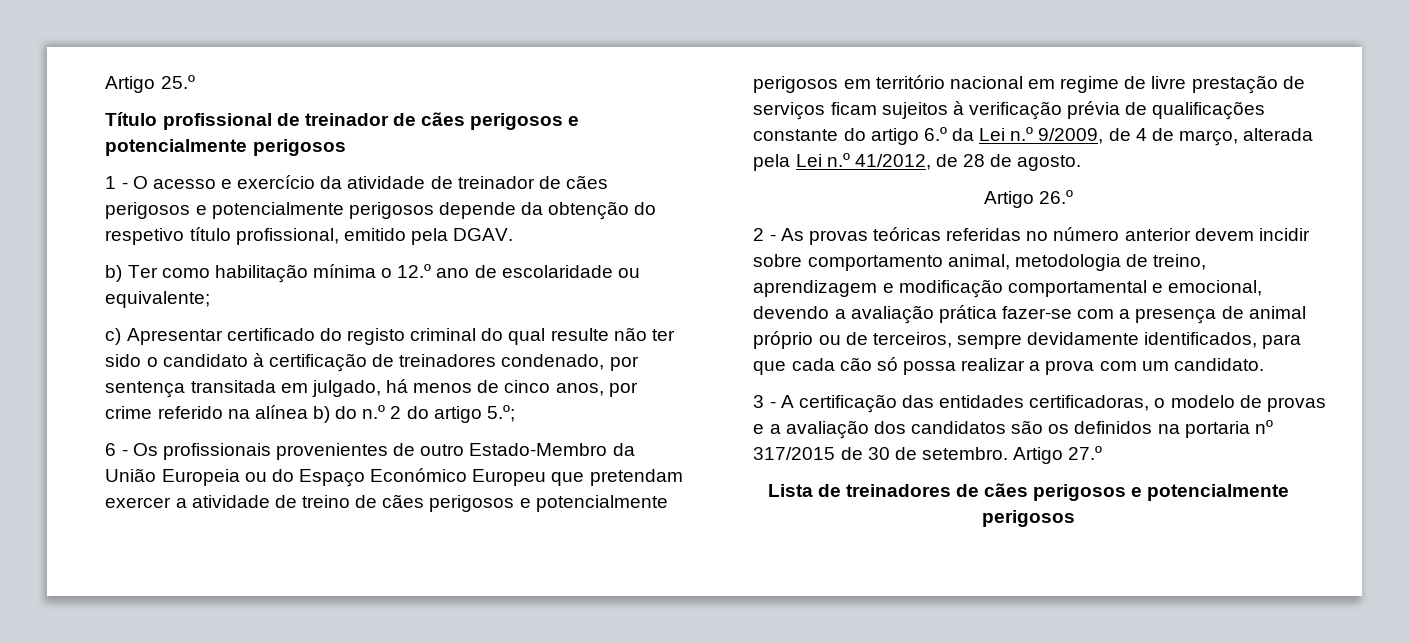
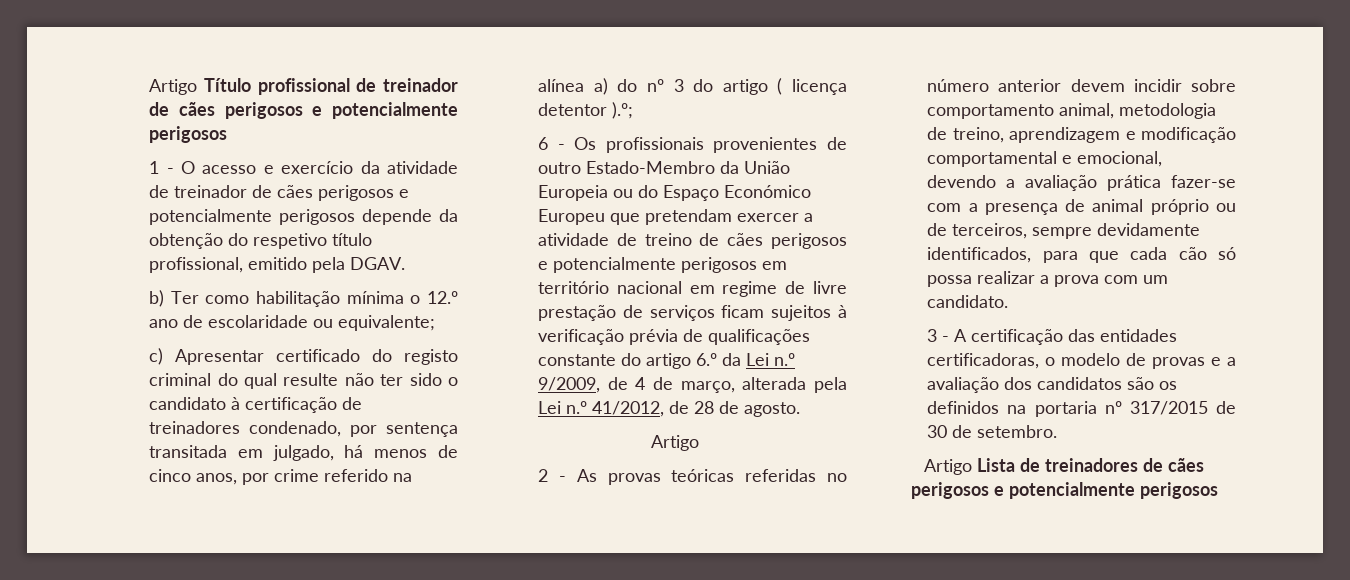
- Artigo 25.º
- Título profissional de treinador de cães perigosos e potencialmente perigosos
+ Artigo Título profissional de treinador de cães perigosos e potencialmente perigosos
- c) Apresentar certificado do registo criminal do qual resulte não ter sido o candidato à certificação de treinadores condenado, por sentença transitada em julgado, há menos de cinco anos, por crime referido na alínea b) do n.º 2 do artigo 5.º;
+ c) Apresentar certificado do registo criminal do qual resulte não ter sido o candidato à certificação de treinadores condenado, por sentença transitada em julgado, há menos de cinco anos, por crime referido na alínea a) do nº 3 do artigo ( licença detentor ).º;
  6 - Os profissionais provenientes de outro Estado-Membro da União Europeia ou do Espaço Económico Europeu que pretendam exercer a atividade de treino de cães perigosos e potencialmente perigosos em território nacional em regime de livre prestação de serviços ficam sujeitos à verificação prévia de qualificações constante do artigo 6.º da Lei n.º 9/2009, de 4 de março, alterada pela Lei n.º 41/2012, de 28 de agosto.
- Artigo 26.º
+ Artigo
- 3 - A certificação das entidades certificadoras, o modelo de provas e a avaliação dos candidatos são os definidos na portaria nº 317/2015 de 30 de setembro. Artigo 27.º
- Lista de treinadores de cães perigosos e potencialmente perigosos
+ 3 - A certificação das entidades certificadoras, o modelo de provas e a avaliação dos candidatos são os definidos na portaria nº 317/2015 de 30 de setembro.
+ Artigo Lista de treinadores de cães perigosos e potencialmente perigosos

